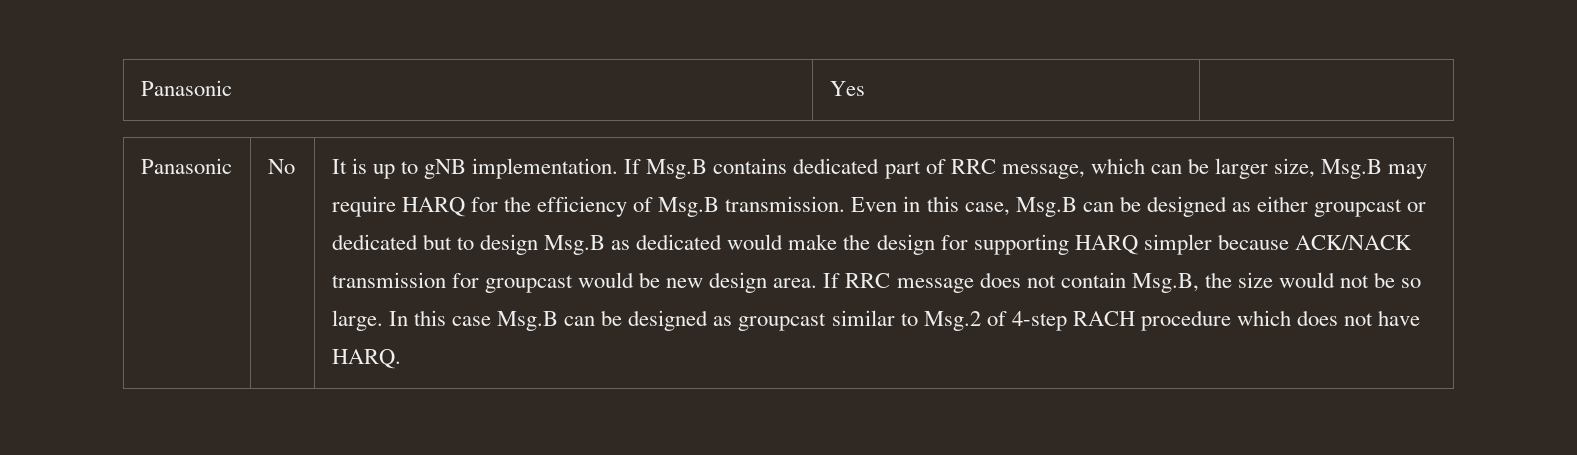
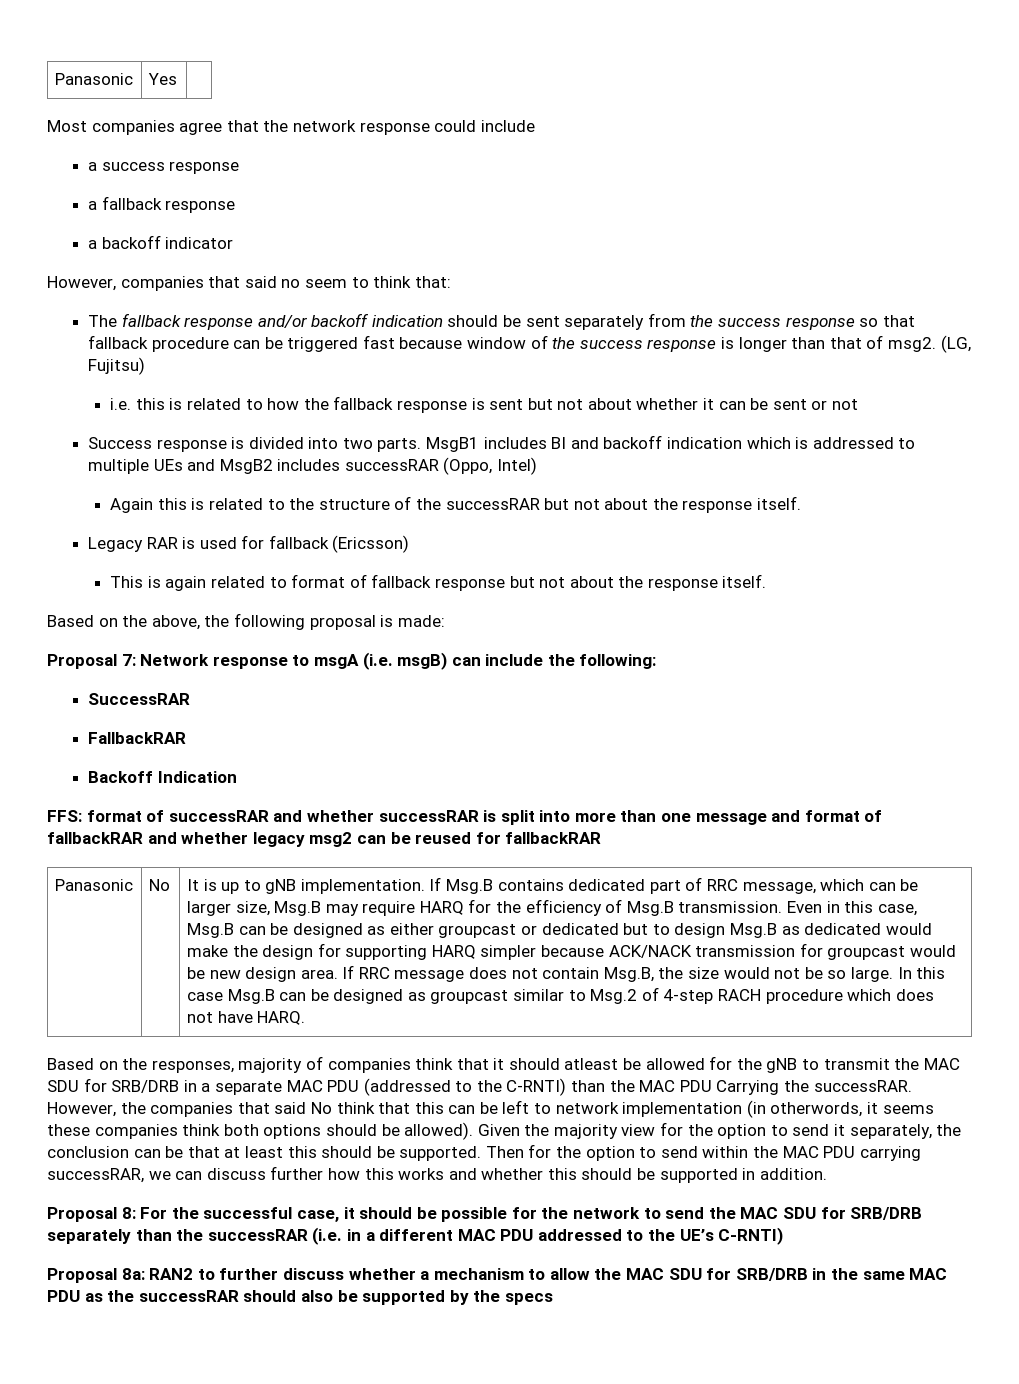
+ Most companies agree that the network response could include
+ a success response
+ a fallback response
+ a backoff indicator
+ However, companies that said no seem to think that:
+ The fallback response and/or backoff indication should be sent separately from the success response so that fallback procedure can be triggered fast because window of the success response is longer than that of msg2. (LG, Fujitsu)
+ i.e. this is related to how the fallback response is sent but not about whether it can be sent or not
+ Success response is divided into two parts. MsgB1 includes BI and backoff indication which is addressed to multiple UEs and MsgB2 includes successRAR (Oppo, Intel)
+ Again this is related to the structure of the successRAR but not about the response itself.
+ Legacy RAR is used for fallback (Ericsson)
+ This is again related to format of fallback response but not about the response itself.
+ Based on the above, the following proposal is made:
+ Proposal 7: Network response to msgA (i.e. msgB) can include the following:
+ SuccessRAR
+ FallbackRAR
+ Backoff Indication
+ FFS: format of successRAR and whether successRAR is split into more than one message and format of fallbackRAR and whether legacy msg2 can be reused for fallbackRAR
+ Based on the responses, majority of companies think that it should atleast be allowed for the gNB to transmit the MAC SDU for SRB/DRB in a separate MAC PDU (addressed to the C-RNTI) than the MAC PDU Carrying the successRAR. However, the companies that said No think that this can be left to network implementation (in otherwords, it seems these companies think both options should be allowed). Given the majority view for the option to send it separately, the conclusion can be that at least this should be supported. Then for the option to send within the MAC PDU carrying successRAR, we can discuss further how this works and whether this should be supported in addition.
+ Proposal 8: For the successful case, it should be possible for the network to send the MAC SDU for SRB/DRB separately than the successRAR (i.e. in a different MAC PDU addressed to the UE’s C-RNTI)
+ Proposal 8a: RAN2 to further discuss whether a mechanism to allow the MAC SDU for SRB/DRB in the same MAC PDU as the successRAR should also be supported by the specs

